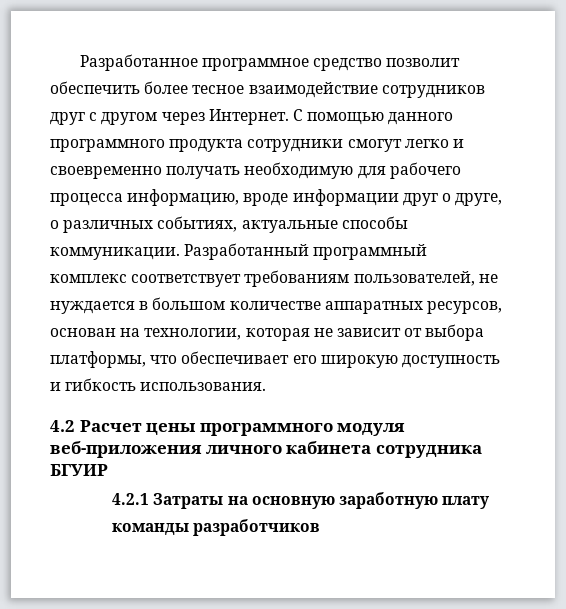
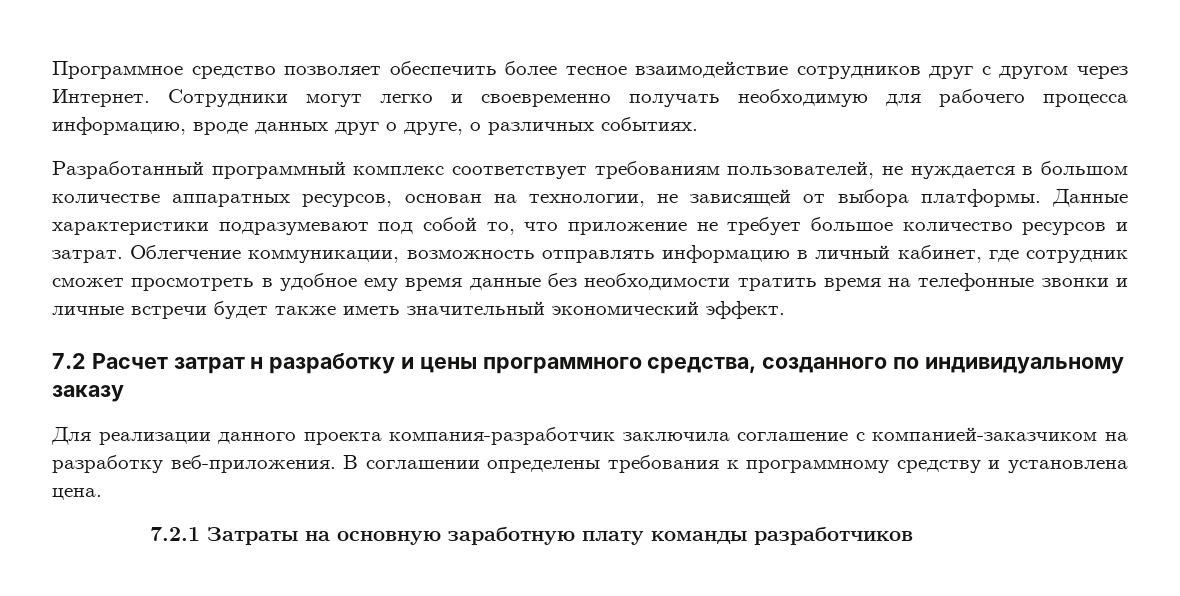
- Разработанное программное средство позволит обеспечить более тесное взаимодействие сотрудников друг с другом через Интернет.
+ Программное средство позволяет обеспечить более тесное взаимодействие сотрудников друг с другом через Интернет.
- С помощью данного программного продукта сотрудники смогут легко и своевременно получать необходимую для рабочего процесса информацию, вроде информации друг о друге, о различных событиях, актуальные способы коммуникации. Разработанный программный комплекс соответствует требованиям пользователей, не нуждается в большом количестве аппаратных ресурсов, основан на технологии, которая не зависит от выбора платформы, что обеспечивает его широкую доступность и гибкость использования.
- 4.2 Расчет цены программного модуля веб-приложения личного кабинета сотрудника БГУИР
- 4.2.1 Затраты на основную заработную плату команды разработчиков
+ Сотрудники могут легко и своевременно получать необходимую для рабочего процесса информацию, вроде данных друг о друге, о различных событиях.
+ Разработанный программный комплекс соответствует требованиям пользователей, не нуждается в большом количестве аппаратных ресурсов, основан на технологии, не зависящей от выбора платформы. Данные характеристики подразумевают под собой то, что приложение не требует большое количество ресурсов и затрат. Облегчение коммуникации, возможность отправлять информацию в личный кабинет, где сотрудник сможет просмотреть в удобное ему время данные без необходимости тратить время на телефонные звонки и личные встречи будет также иметь значительный экономический эффект.
+ 7.2 Расчет затрат н разработку и цены программного средства, созданного по индивидуальному заказу
+ Для реализации данного проекта компания-разработчик заключила соглашение с компанией-заказчиком на разработку веб-приложения. В соглашении определены требования к программному средству и установлена цена.
+ 7.2.1 Затраты на основную заработную плату команды разработчиков

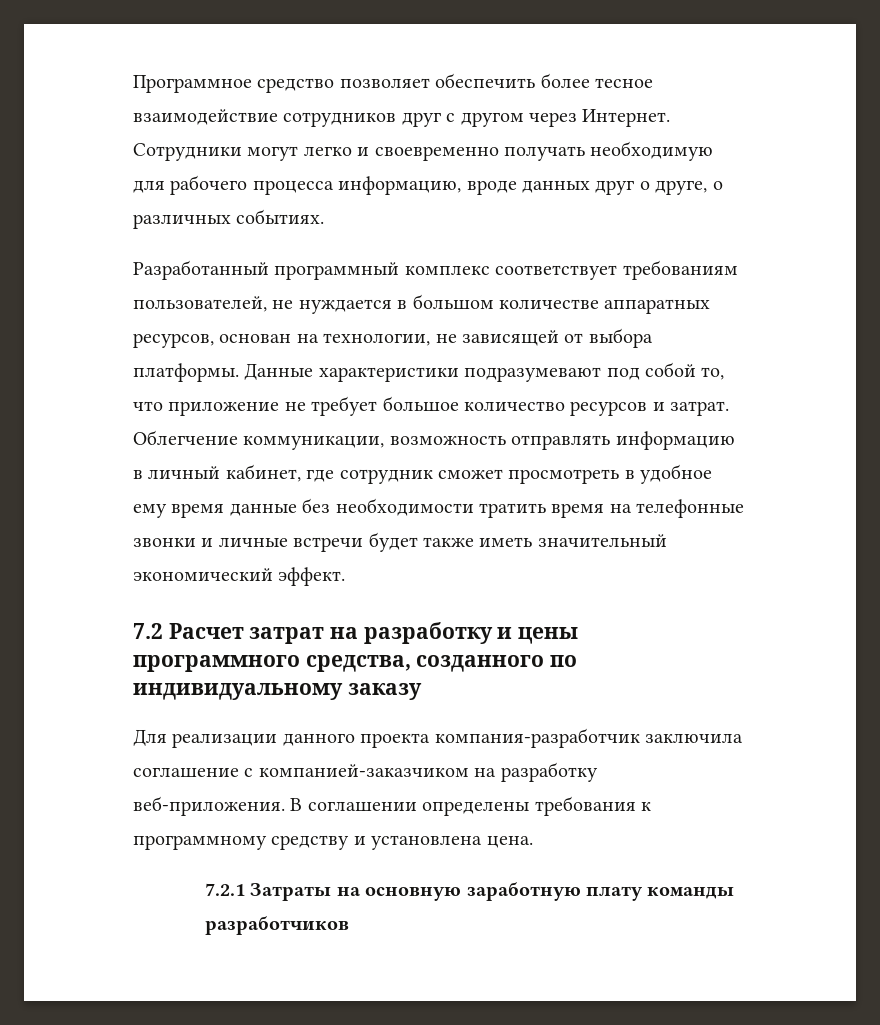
- 7.2 Расчет затрат н разработку и цены программного средства, созданного по индивидуальному заказу
+ 7.2 Расчет затрат на разработку и цены программного средства, созданного по индивидуальному заказу

